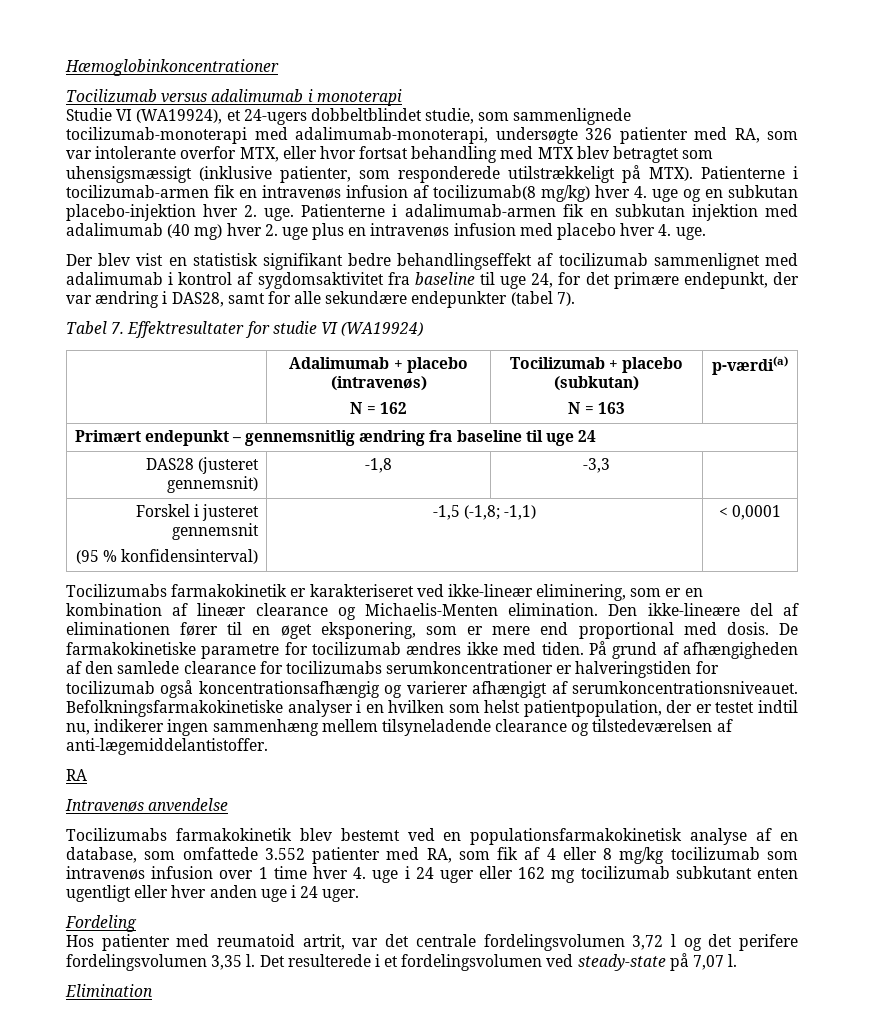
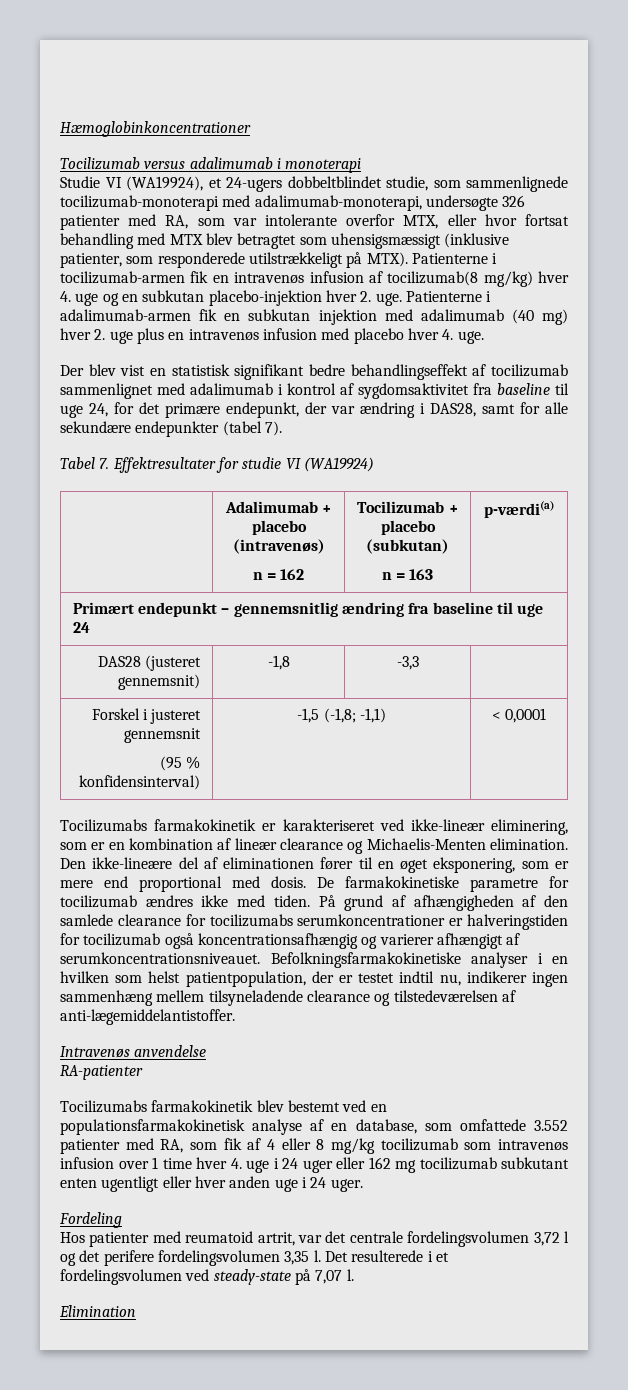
  | Adalimumab + placebo (intravenøs)
- N = 162 | Tocilizumab + placebo (subkutan)
- N = 163 | p-værdi(a)
+ n = 162 | Tocilizumab + placebo (subkutan)
+ n = 163 | p-værdi(a)
- RA
+ RA-patienter

